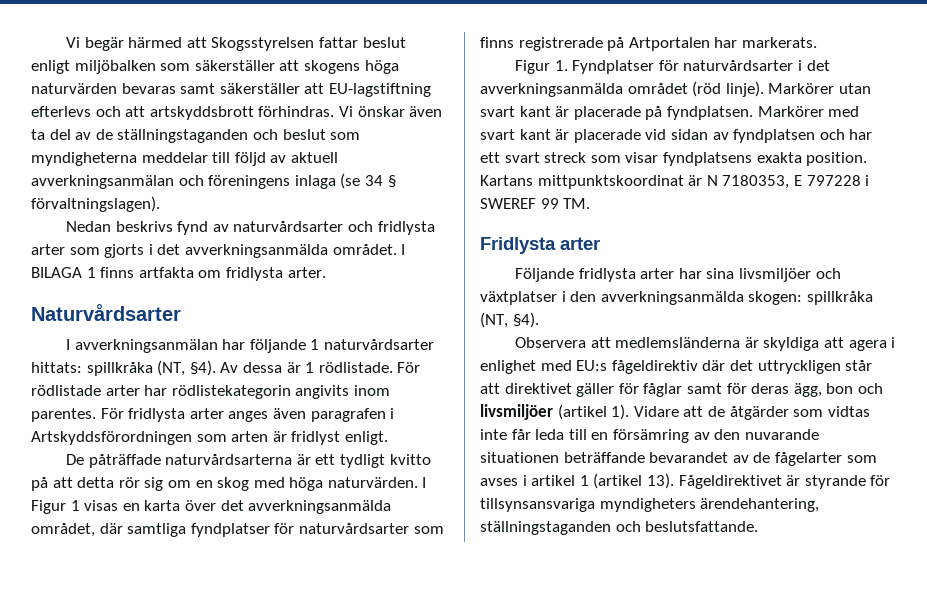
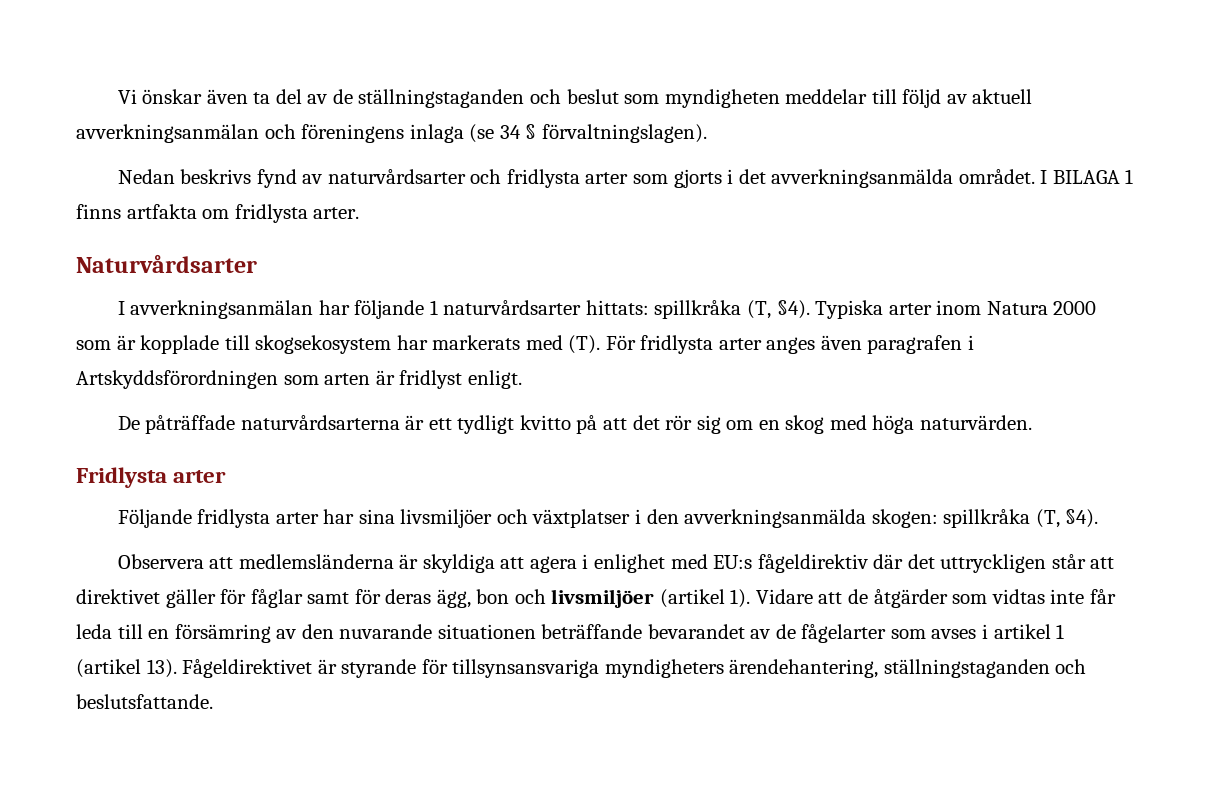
- Vi begär härmed att Skogsstyrelsen fattar beslut enligt miljöbalken som säkerställer att skogens höga naturvärden bevaras samt säkerställer att EU-lagstiftning efterlevs och att artskyddsbrott förhindras. Vi önskar även ta del av de ställningstaganden och beslut som myndigheterna meddelar till följd av aktuell avverkningsanmälan och föreningens inlaga (se 34 § förvaltningslagen).
+ Vi önskar även ta del av de ställningstaganden och beslut som myndigheten meddelar till följd av aktuell avverkningsanmälan och föreningens inlaga (se 34 § förvaltningslagen).
- I avverkningsanmälan har följande 1 naturvårdsarter hittats: spillkråka (NT, §4). Av dessa är 1 rödlistade. För rödlistade arter har rödlistekategorin angivits inom parentes. För fridlysta arter anges även paragrafen i Artskyddsförordningen som arten är fridlyst enligt.
+ I avverkningsanmälan har följande 1 naturvårdsarter hittats: spillkråka (T, §4). Typiska arter inom Natura 2000 som är kopplade till skogsekosystem har markerats med (T). För fridlysta arter anges även paragrafen i Artskyddsförordningen som arten är fridlyst enligt.
- De påträffade naturvårdsarterna är ett tydligt kvitto på att detta rör sig om en skog med höga naturvärden. I Figur 1 visas en karta över det avverkningsanmälda området, där samtliga fyndplatser för naturvårdsarter som finns registrerade på Artportalen har markerats.
- Figur 1. Fyndplatser för naturvårdsarter i det avverkningsanmälda området (röd linje). Markörer utan svart kant är placerade på fyndplatsen. Markörer med svart kant är placerade vid sidan av fyndplatsen och har ett svart streck som visar fyndplatsens exakta position. Kartans mittpunktskoordinat är N 7180353, E 797228 i SWEREF 99 TM.
+ De påträffade naturvårdsarterna är ett tydligt kvitto på att det rör sig om en skog med höga naturvärden.
- Följande fridlysta arter har sina livsmiljöer och växtplatser i den avverkningsanmälda skogen: spillkråka (NT, §4).
+ Följande fridlysta arter har sina livsmiljöer och växtplatser i den avverkningsanmälda skogen: spillkråka (T, §4).

